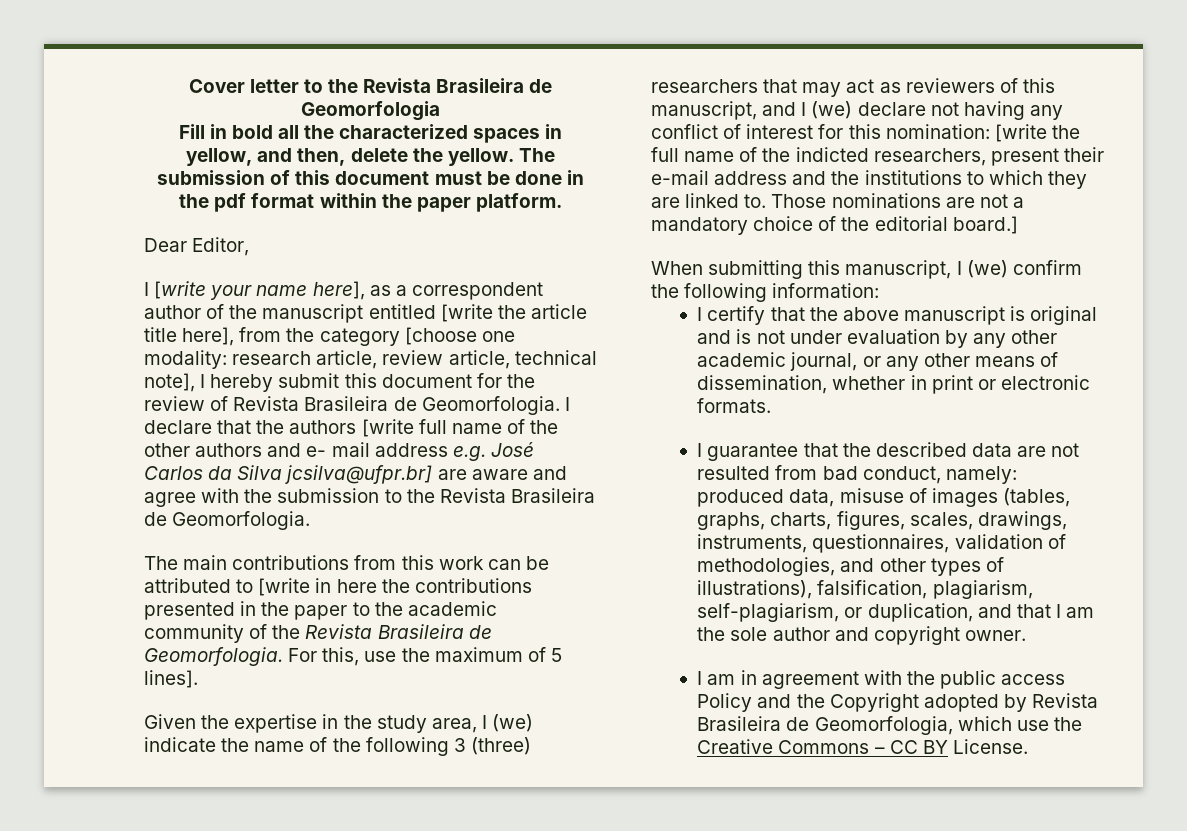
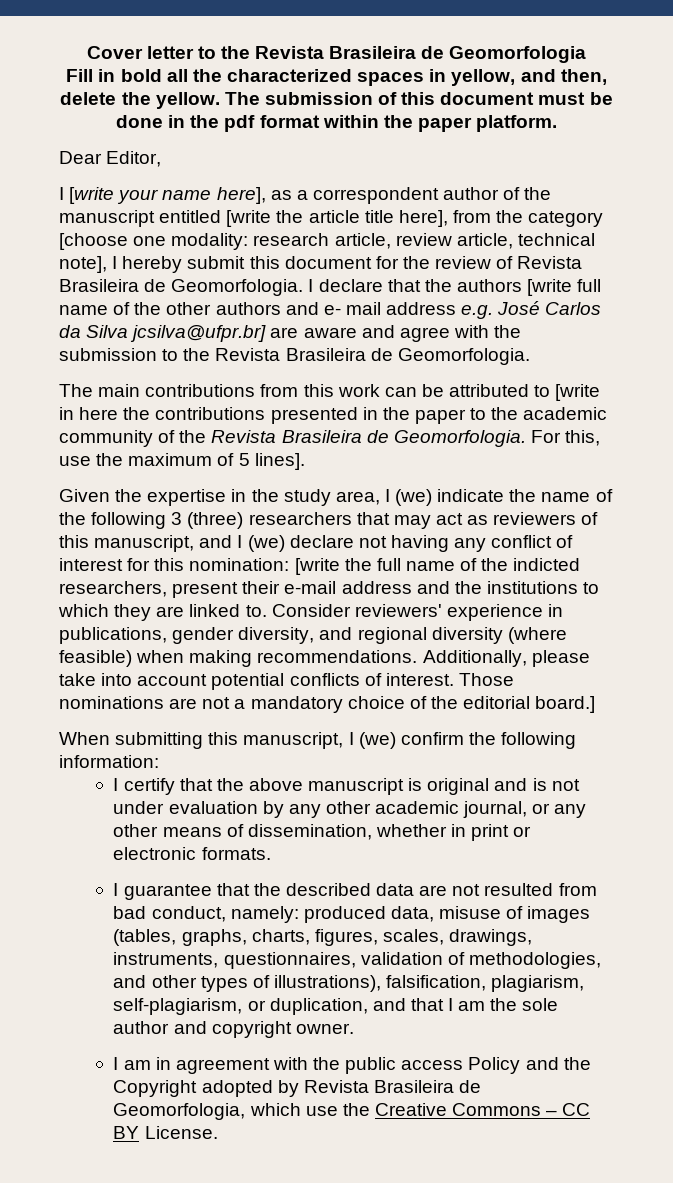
+ Consider reviewers' experience in publications, gender diversity, and regional diversity (where feasible) when making recommendations. Additionally, please take into account potential conflicts of interest.

